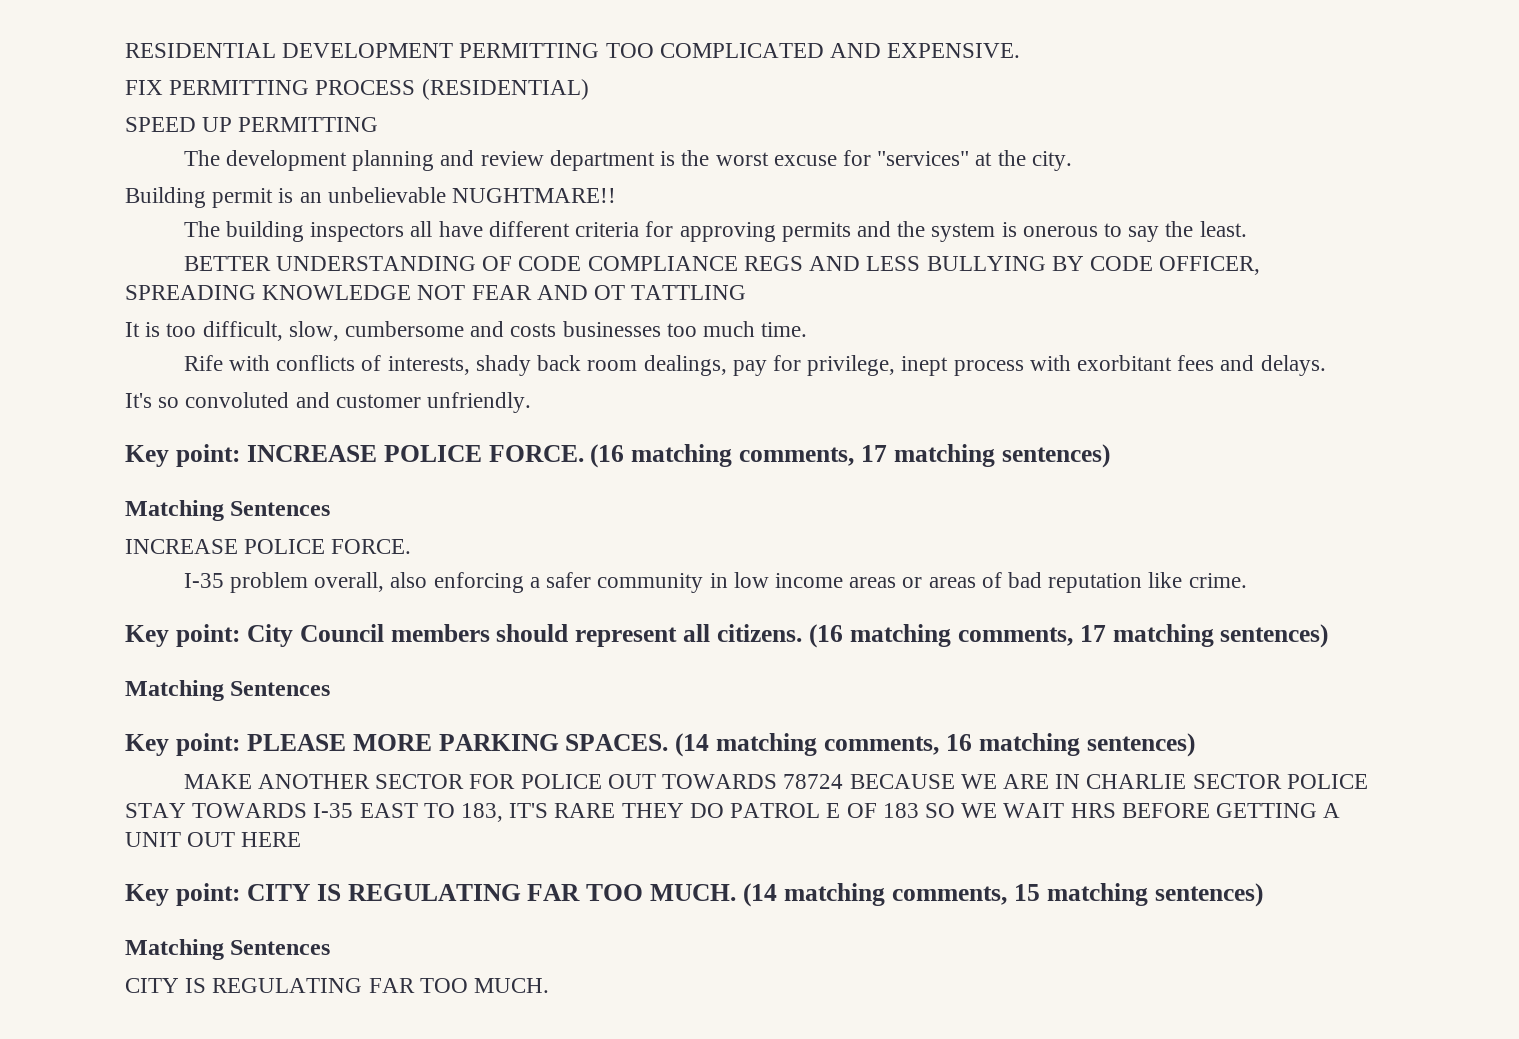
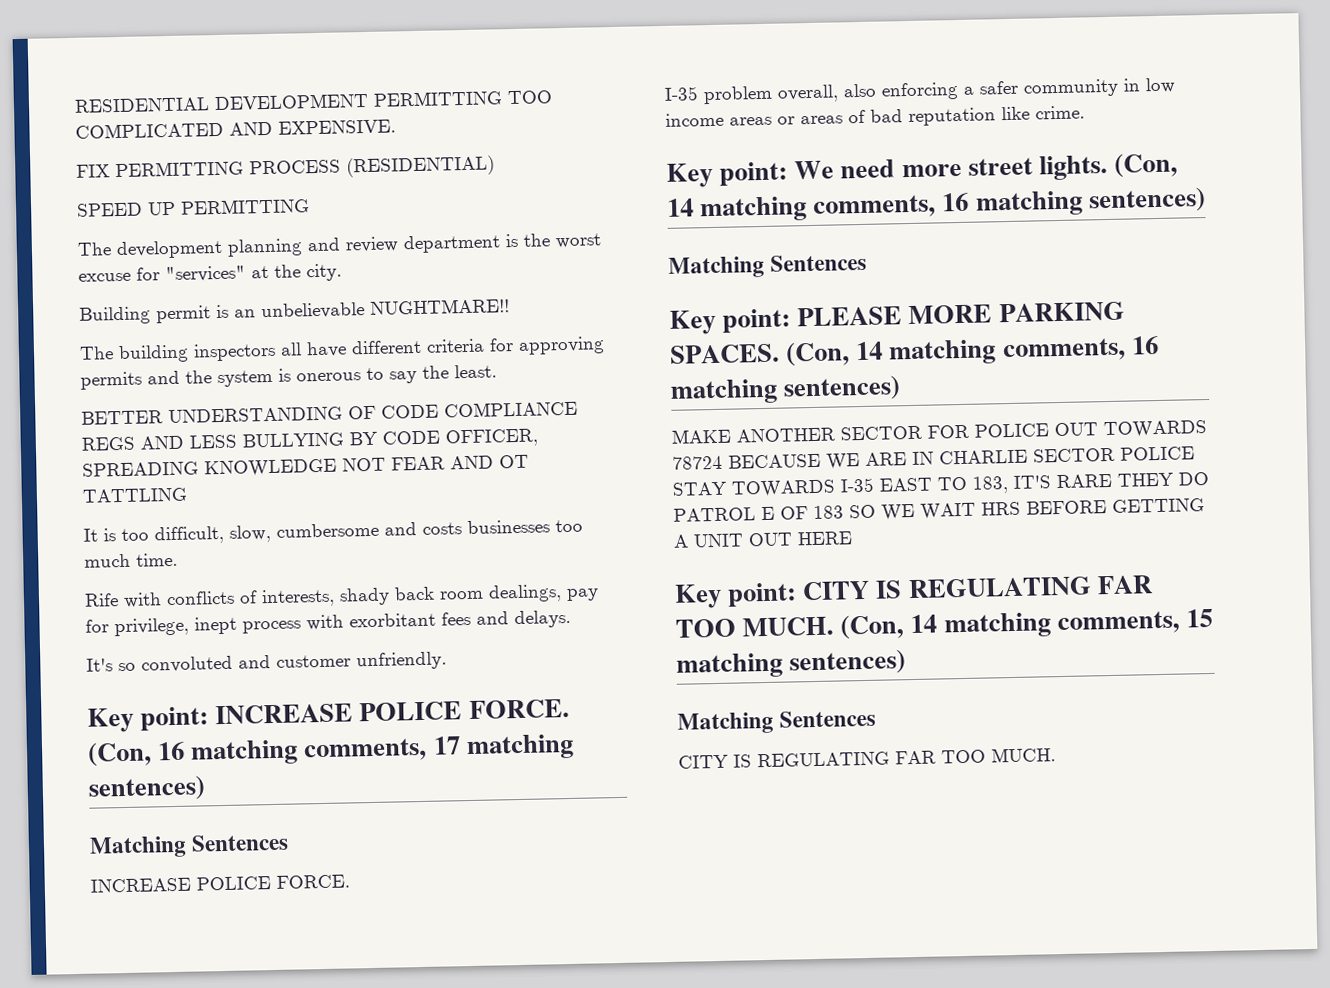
- Key point: INCREASE POLICE FORCE. (16 matching comments, 17 matching sentences)
+ Key point: INCREASE POLICE FORCE. (Con, 16 matching comments, 17 matching sentences)
- Key point: City Council members should represent all citizens. (16 matching comments, 17 matching sentences)
+ Key point: We need more street lights. (Con, 14 matching comments, 16 matching sentences)
- Key point: PLEASE MORE PARKING SPACES. (14 matching comments, 16 matching sentences)
+ Key point: PLEASE MORE PARKING SPACES. (Con, 14 matching comments, 16 matching sentences)
- (14 matching comments, 15 matching sentences)
+ (Con, 14 matching comments, 15 matching sentences)

